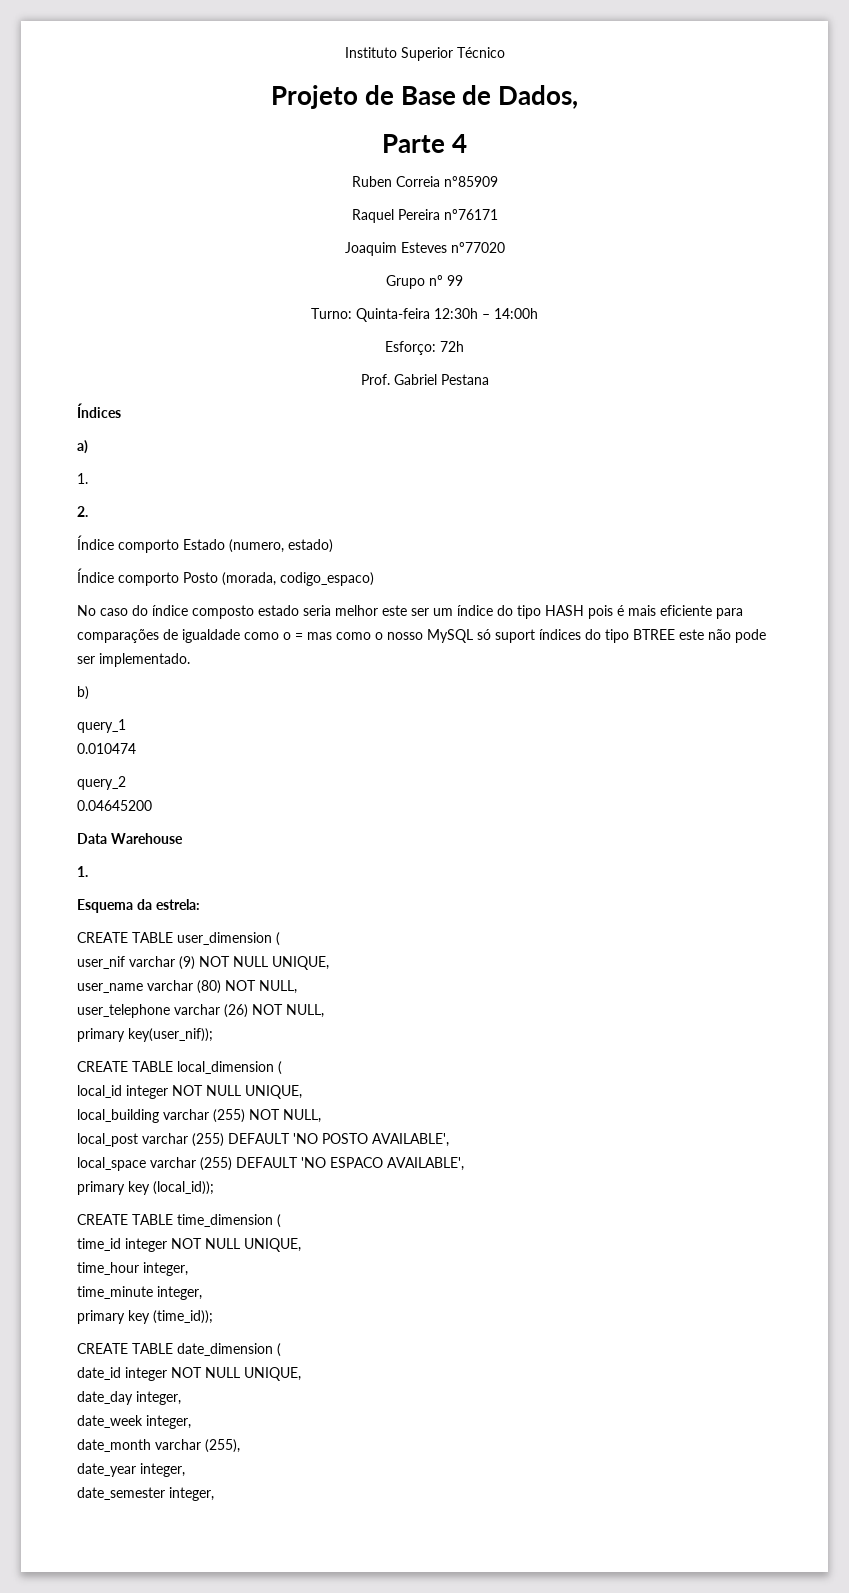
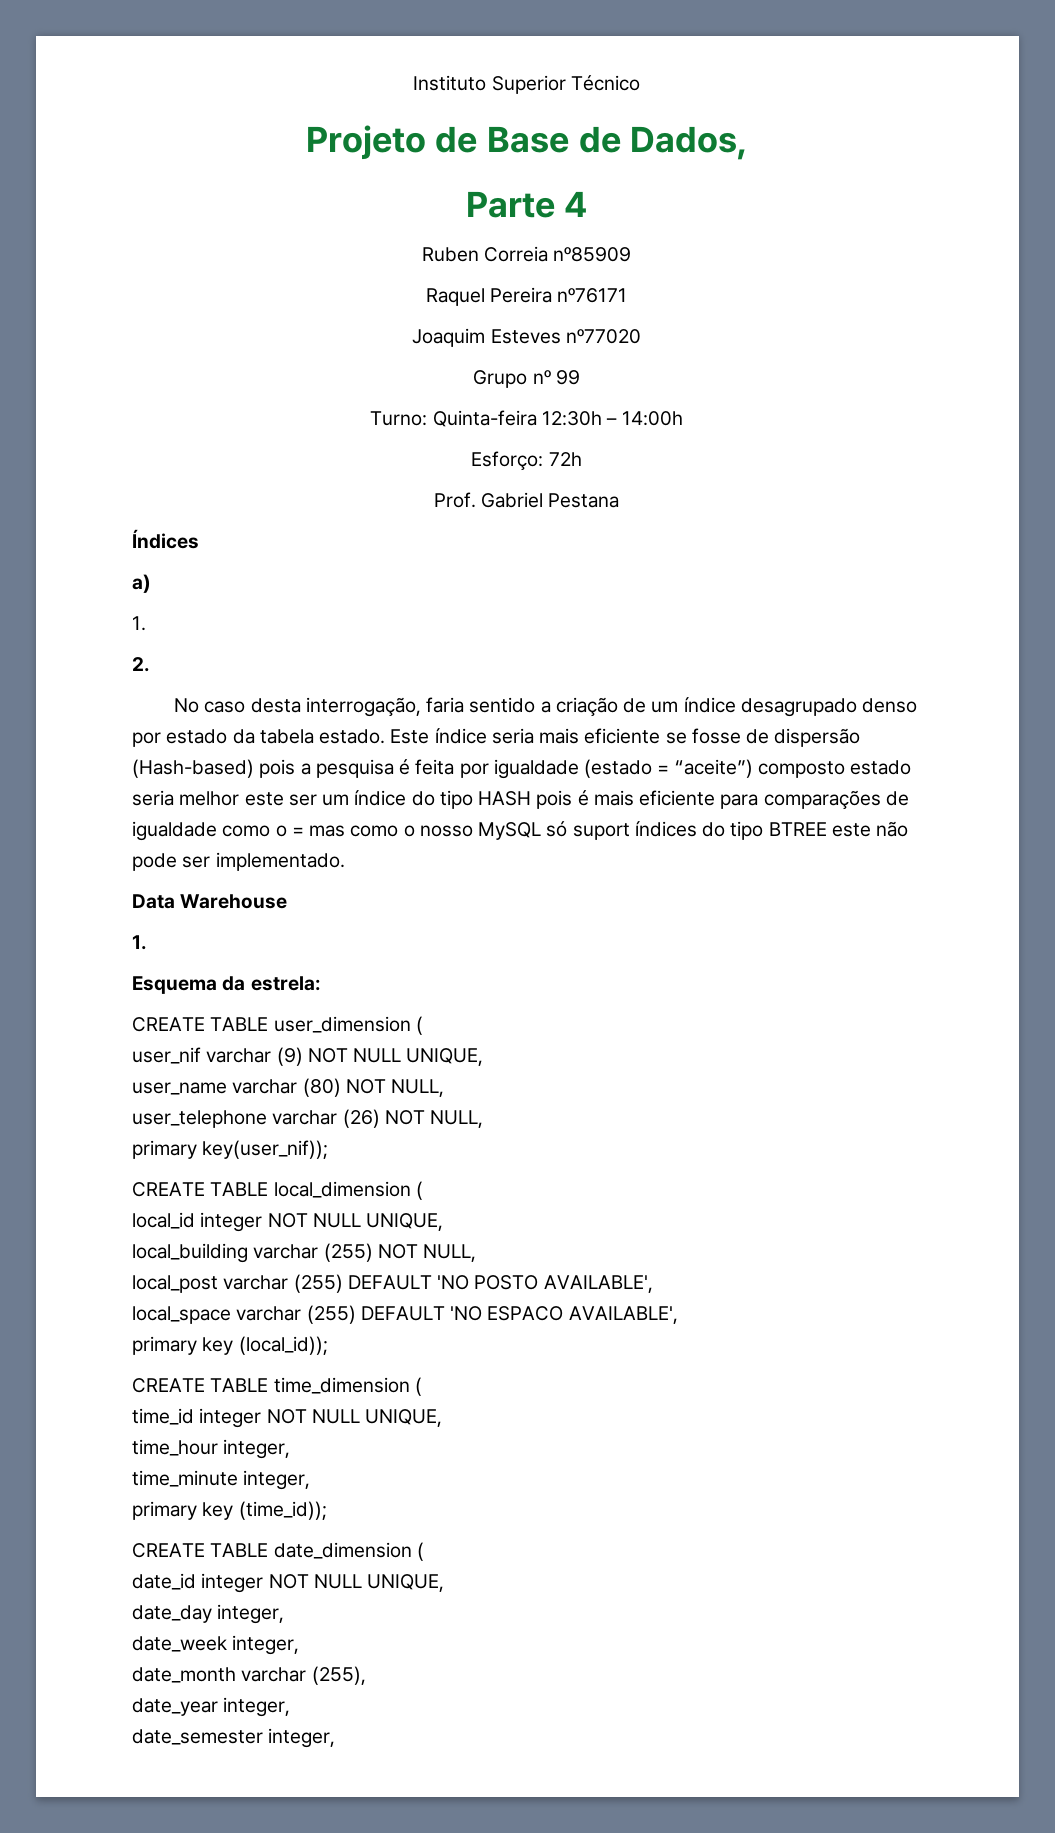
- Índice comporto Estado (numero, estado)
- Índice comporto Posto (morada, codigo_espaco)
- No caso do índice composto estado seria melhor este ser um índice do tipo HASH pois é mais eficiente para comparações de igualdade como o = mas como o nosso MySQL só suport índices do tipo BTREE este não pode ser implementado.
+ No caso desta interrogação, faria sentido a criação de um índice desagrupado denso por estado da tabela estado. Este índice seria mais eficiente se fosse de dispersão (Hash-based) pois a pesquisa é feita por igualdade (estado = “aceite”) composto estado seria melhor este ser um índice do tipo HASH pois é mais eficiente para comparações de igualdade como o = mas como o nosso MySQL só suport índices do tipo BTREE este não pode ser implementado.
- b)
- query_1
- 0.010474
- query_2
- 0.04645200

